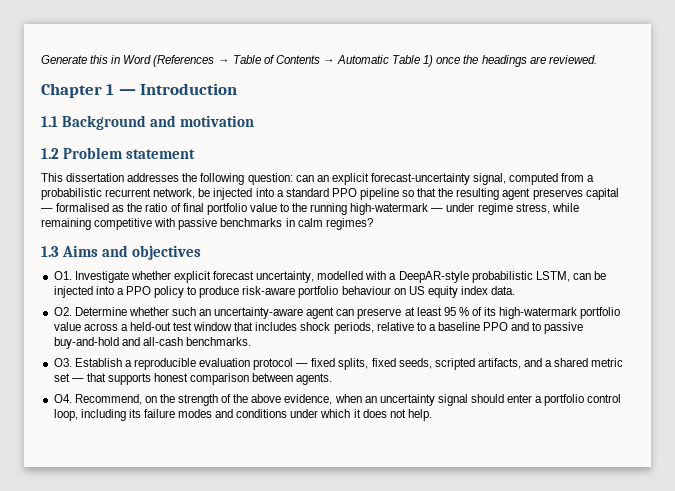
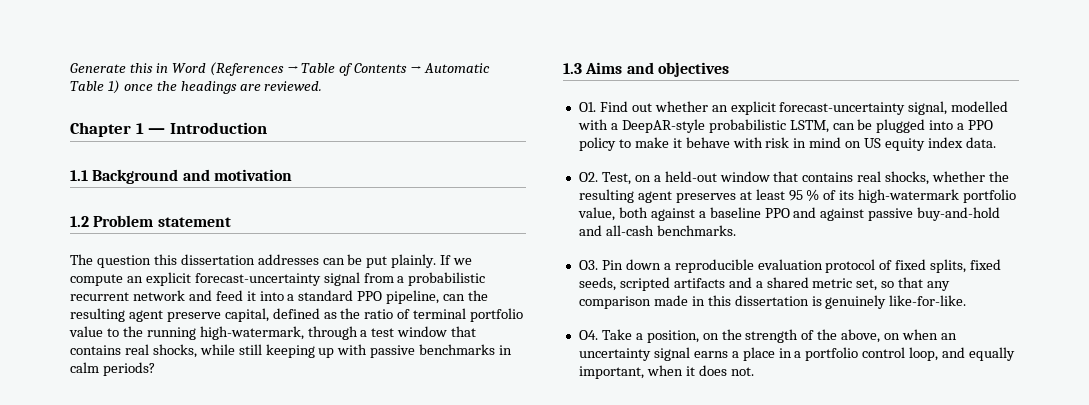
- This dissertation addresses the following question: can an explicit forecast-uncertainty signal, computed from a probabilistic recurrent network, be injected into a standard PPO pipeline so that the resulting agent preserves capital — formalised as the ratio of final portfolio value to the running high-watermark — under regime stress, while remaining competitive with passive benchmarks in calm regimes?
+ The question this dissertation addresses can be put plainly. If we compute an explicit forecast-uncertainty signal from a probabilistic recurrent network and feed it into a standard PPO pipeline, can the resulting agent preserve capital, defined as the ratio of terminal portfolio value to the running high-watermark, through a test window that contains real shocks, while still keeping up with passive benchmarks in calm periods?
- O1. Investigate whether explicit forecast uncertainty, modelled with a DeepAR-style probabilistic LSTM, can be injected into a PPO policy to produce risk-aware portfolio behaviour on US equity index data.
+ O1. Find out whether an explicit forecast-uncertainty signal, modelled with a DeepAR-style probabilistic LSTM, can be plugged into a PPO policy to make it behave with risk in mind on US equity index data.
- O2. Determine whether such an uncertainty-aware agent can preserve at least 95 % of its high-watermark portfolio value across a held-out test window that includes shock periods, relative to a baseline PPO and to passive buy-and-hold and all-cash benchmarks.
+ O2. Test, on a held-out window that contains real shocks, whether the resulting agent preserves at least 95 % of its high-watermark portfolio value, both against a baseline PPO and against passive buy-and-hold and all-cash benchmarks.
- O3. Establish a reproducible evaluation protocol — fixed splits, fixed seeds, scripted artifacts, and a shared metric set — that supports honest comparison between agents.
- O4. Recommend, on the strength of the above evidence, when an uncertainty signal should enter a portfolio control loop, including its failure modes and conditions under which it does not help.
+ O3. Pin down a reproducible evaluation protocol of fixed splits, fixed seeds, scripted artifacts and a shared metric set, so that any comparison made in this dissertation is genuinely like-for-like.
+ O4. Take a position, on the strength of the above, on when an uncertainty signal earns a place in a portfolio control loop, and equally important, when it does not.

